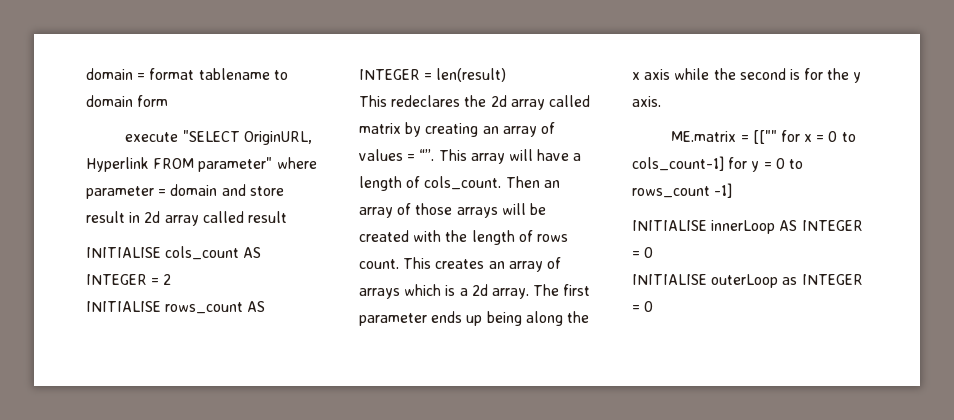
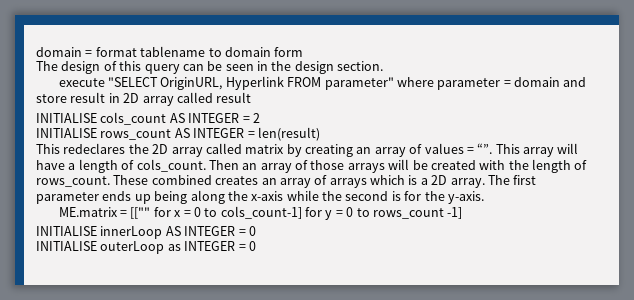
+ The design of this query can be seen in the design section.
- execute "SELECT OriginURL, Hyperlink FROM parameter" where parameter = domain and store result in 2d array called result
+ execute "SELECT OriginURL, Hyperlink FROM parameter" where parameter = domain and store result in 2D array called result
- This redeclares the 2d array called matrix by creating an array of values = “”.
+ This redeclares the 2D array called matrix by creating an array of values = “”.
- Then an array of those arrays will be created with the length of rows count. This creates an array of arrays which is a 2d array.
+ Then an array of those arrays will be created with the length of rows_count. These combined creates an array of arrays which is a 2D array.
- The first parameter ends up being along the x axis while the second is for the y axis.
+ The first parameter ends up being along the x-axis while the second is for the y-axis.

